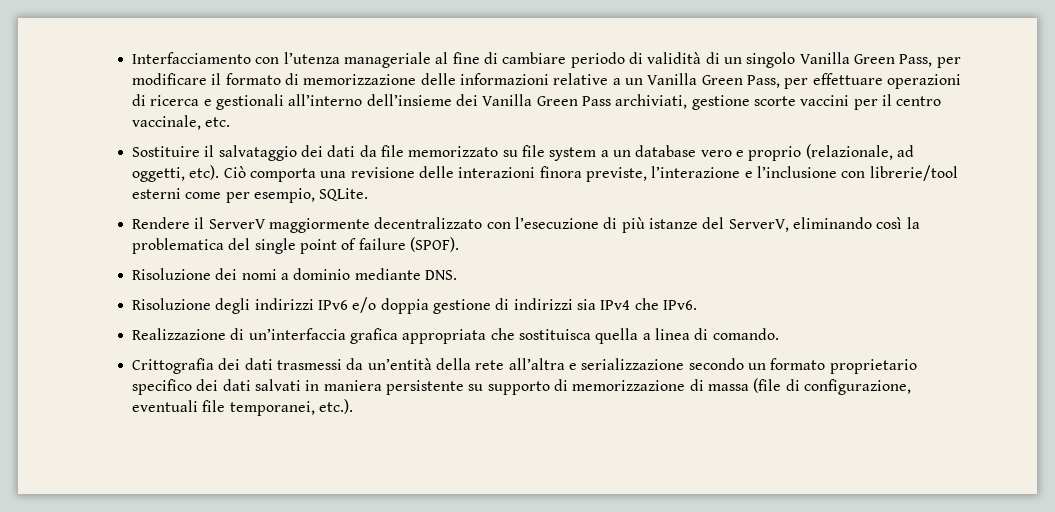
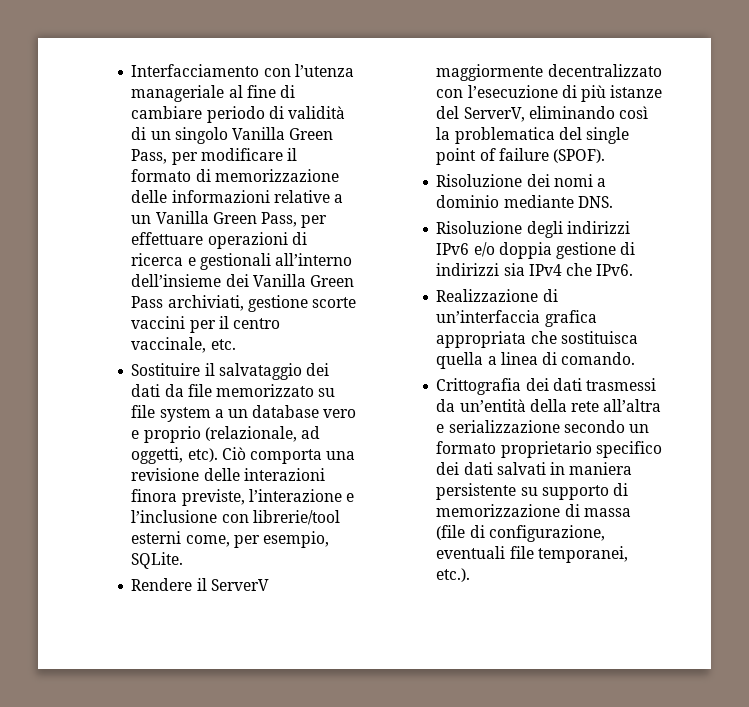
- Ciò comporta una revisione delle interazioni finora previste, l’interazione e l’inclusione con librerie/tool esterni come per esempio, SQLite.
+ Ciò comporta una revisione delle interazioni finora previste, l’interazione e l’inclusione con librerie/tool esterni come, per esempio, SQLite.

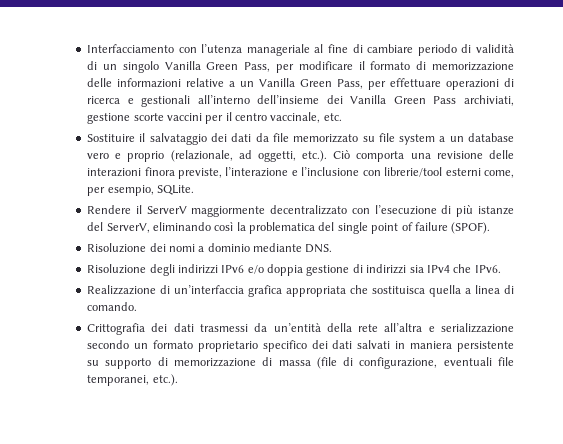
- Sostituire il salvataggio dei dati da file memorizzato su file system a un database vero e proprio (relazionale, ad oggetti, etc). Ciò comporta una revisione delle interazioni finora previste, l’interazione e l’inclusione con librerie/tool esterni come, per esempio, SQLite.
+ Sostituire il salvataggio dei dati da file memorizzato su file system a un database vero e proprio (relazionale, ad oggetti, etc.). Ciò comporta una revisione delle interazioni finora previste, l’interazione e l’inclusione con librerie/tool esterni come, per esempio, SQLite.

